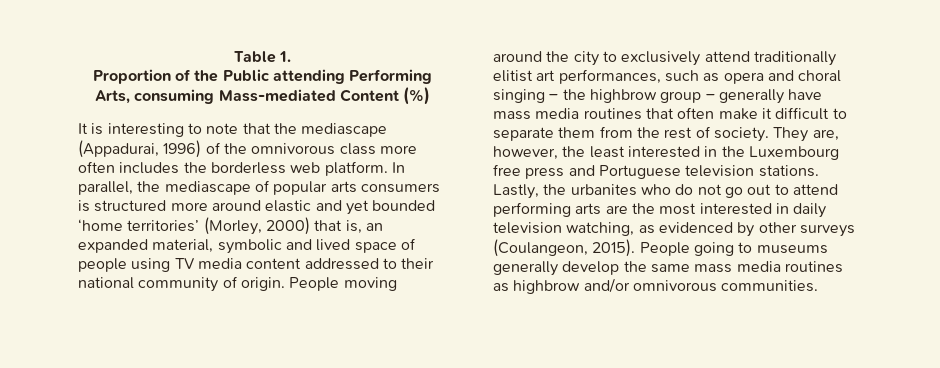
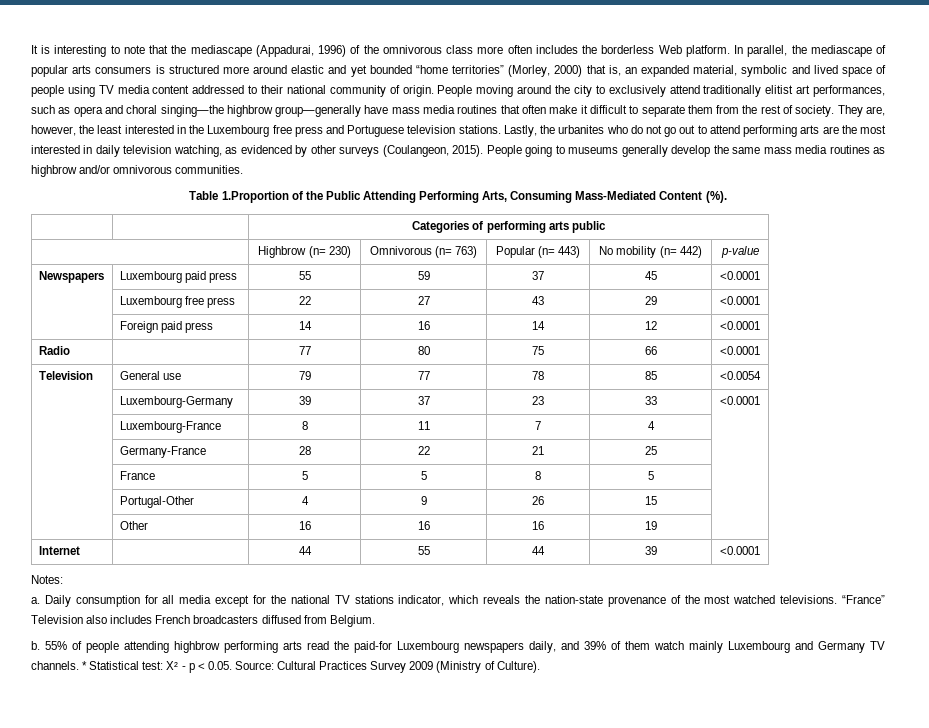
- Table 1.
- Proportion of the Public attending Performing Arts, consuming Mass-mediated Content (%)
- It is interesting to note that the mediascape (Appadurai, 1996) of the omnivorous class more often includes the borderless web platform.
+ It is interesting to note that the mediascape (Appadurai, 1996) of the omnivorous class more often includes the borderless Web platform.
- In parallel, the mediascape of popular arts consumers is structured more around elastic and yet bounded ‘home territories’ (Morley, 2000) that is, an expanded material, symbolic and lived space of people using TV media content addressed to their national community of origin.
+ In parallel, the mediascape of popular arts consumers is structured more around elastic and yet bounded “home territories” (Morley, 2000) that is, an expanded material, symbolic and lived space of people using TV media content addressed to their national community of origin.
- People moving around the city to exclusively attend traditionally elitist art performances, such as opera and choral singing – the highbrow group – generally have mass media routines that often make it difficult to separate them from the rest of society.
+ People moving around the city to exclusively attend traditionally elitist art performances, such as opera and choral singing—the highbrow group—generally have mass media routines that often make it difficult to separate them from the rest of society.
+ Table 1.Proportion of the Public Attending Performing Arts, Consuming Mass-Mediated Content (%).
+ | | Categories of performing arts public
+ | Highbrow (n= 230) | Omnivorous (n= 763) | Popular (n= 443) | No mobility (n= 442) | p-value
+ Newspapers | Luxembourg paid press | 55 | 59 | 37 | 45 | <0.0001
+ | Luxembourg free press | 22 | 27 | 43 | 29 | <0.0001
+ | Foreign paid press | 14 | 16 | 14 | 12 | <0.0001
+ Radio | | 77 | 80 | 75 | 66 | <0.0001
+ Television | General use | 79 | 77 | 78 | 85 | <0.0054
+ | Luxembourg-Germany | 39 | 37 | 23 | 33 | <0.0001
+ | Luxembourg-France | 8 | 11 | 7 | 4 |
+ | Germany-France | 28 | 22 | 21 | 25 |
+ | France | 5 | 5 | 8 | 5 |
+ | Portugal-Other | 4 | 9 | 26 | 15 |
+ | Other | 16 | 16 | 16 | 19 |
+ Internet | | 44 | 55 | 44 | 39 | <0.0001
+ Notes:
+ a. Daily consumption for all media except for the national TV stations indicator, which reveals the nation-state provenance of the most watched televisions. “France” Television also includes French broadcasters diffused from Belgium.
+ b. 55% of people attending highbrow performing arts read the paid-for Luxembourg newspapers daily, and 39% of them watch mainly Luxembourg and Germany TV channels. * Statistical test: X² - p < 0.05. Source: Cultural Practices Survey 2009 (Ministry of Culture).

